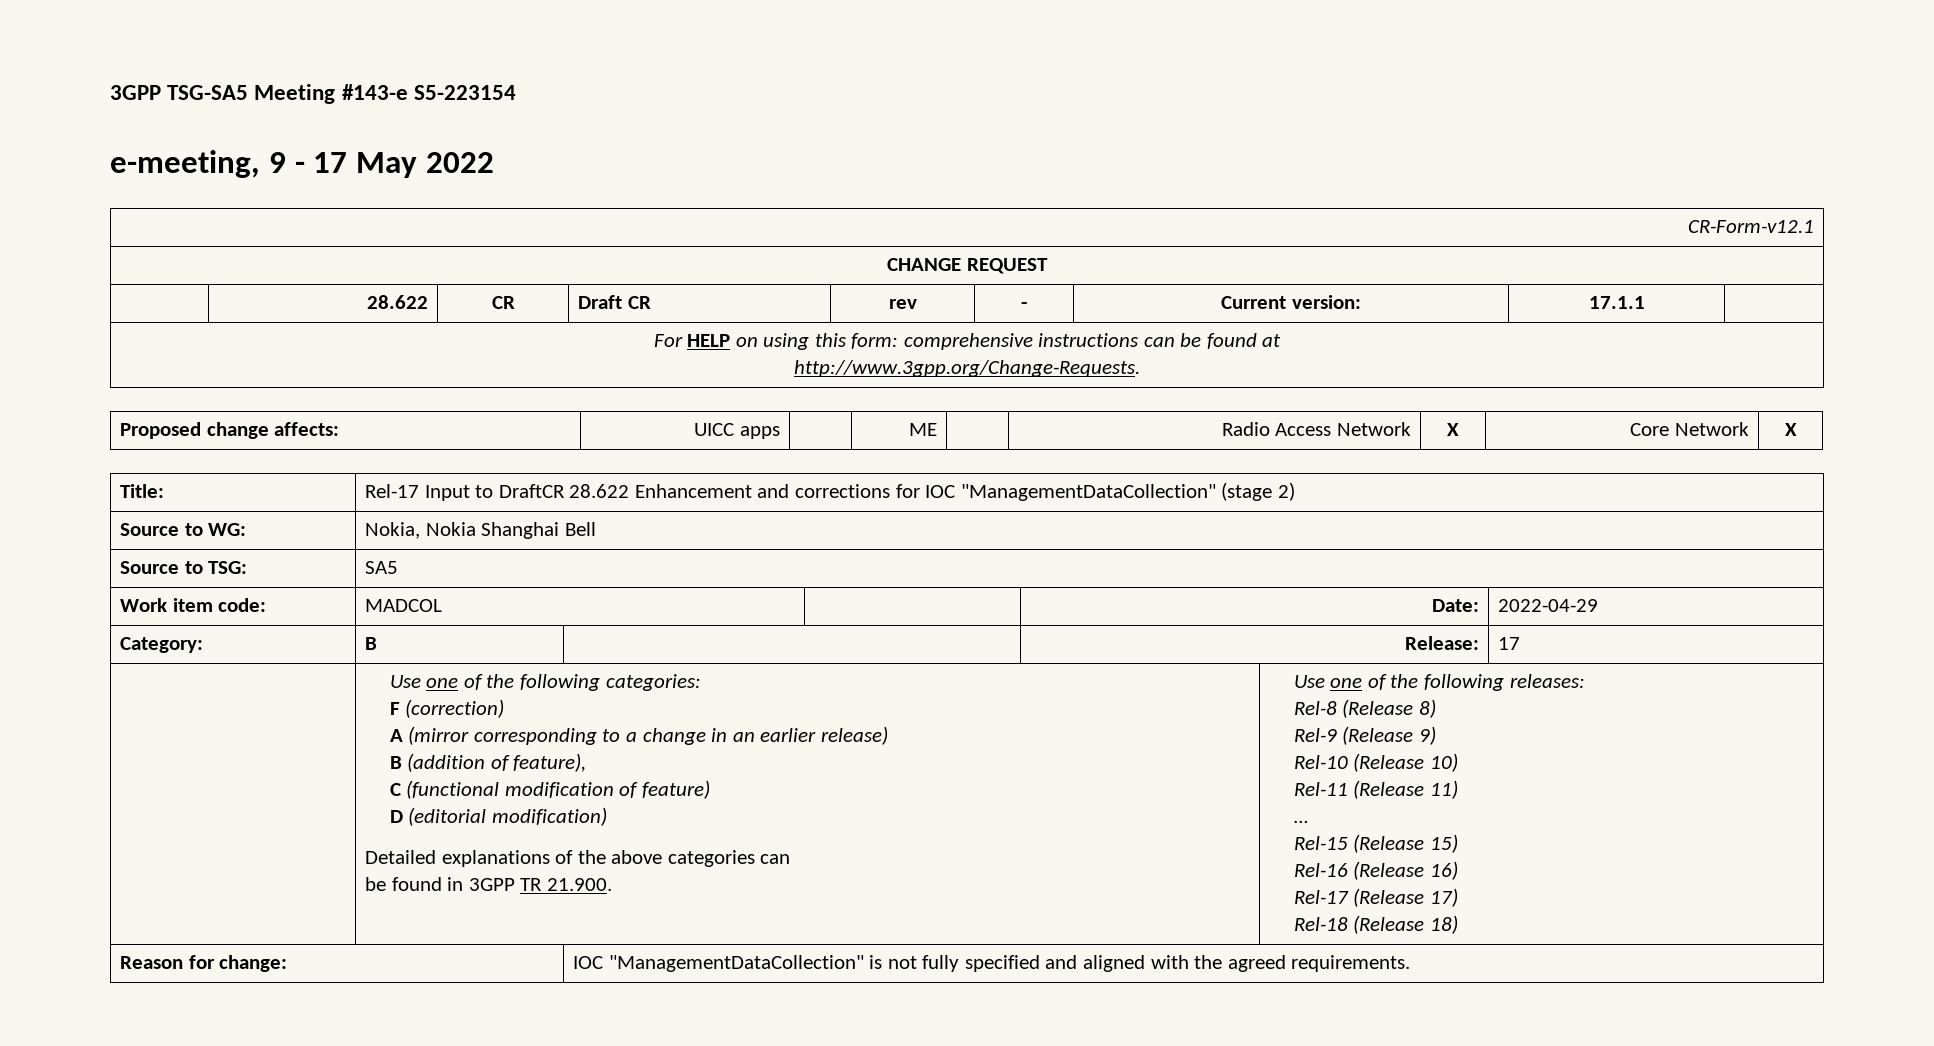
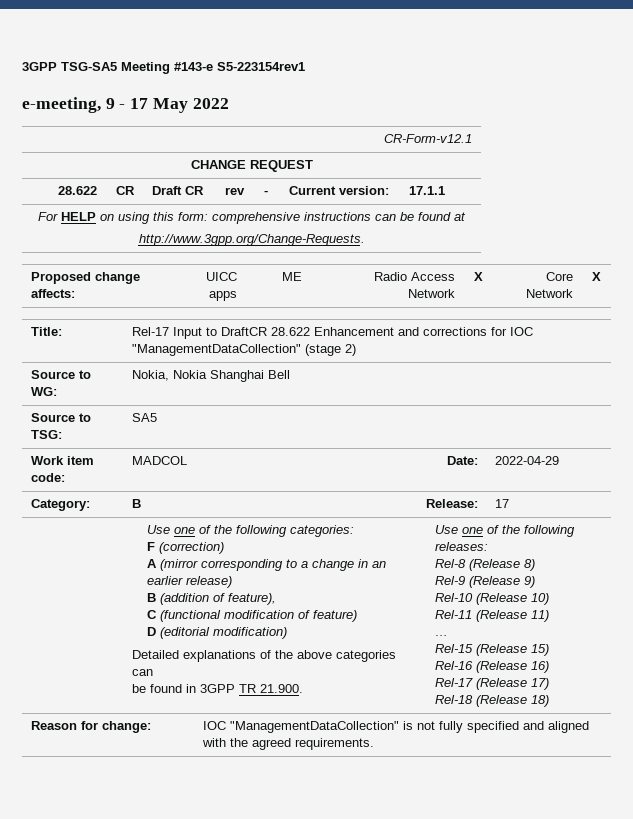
- 3GPP TSG-SA5 Meeting #143-e S5-223154
+ 3GPP TSG-SA5 Meeting #143-e S5-223154rev1

